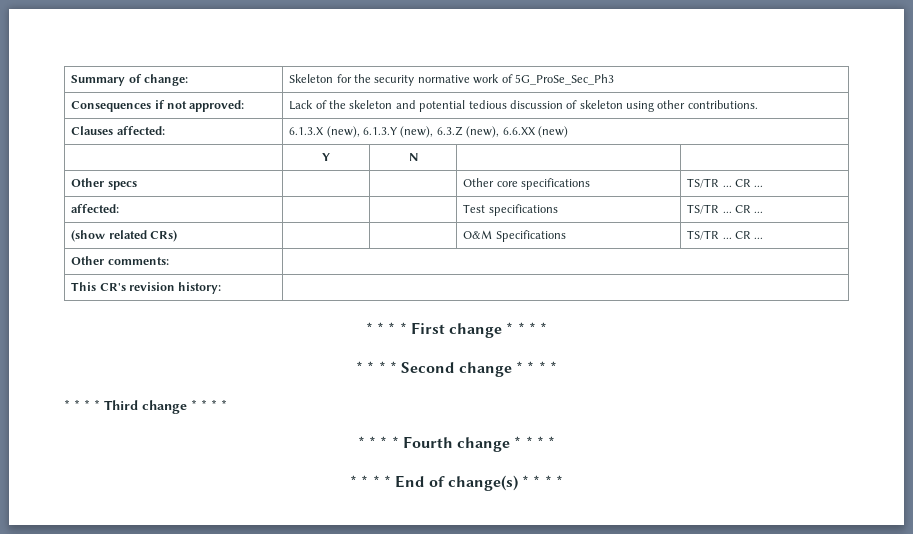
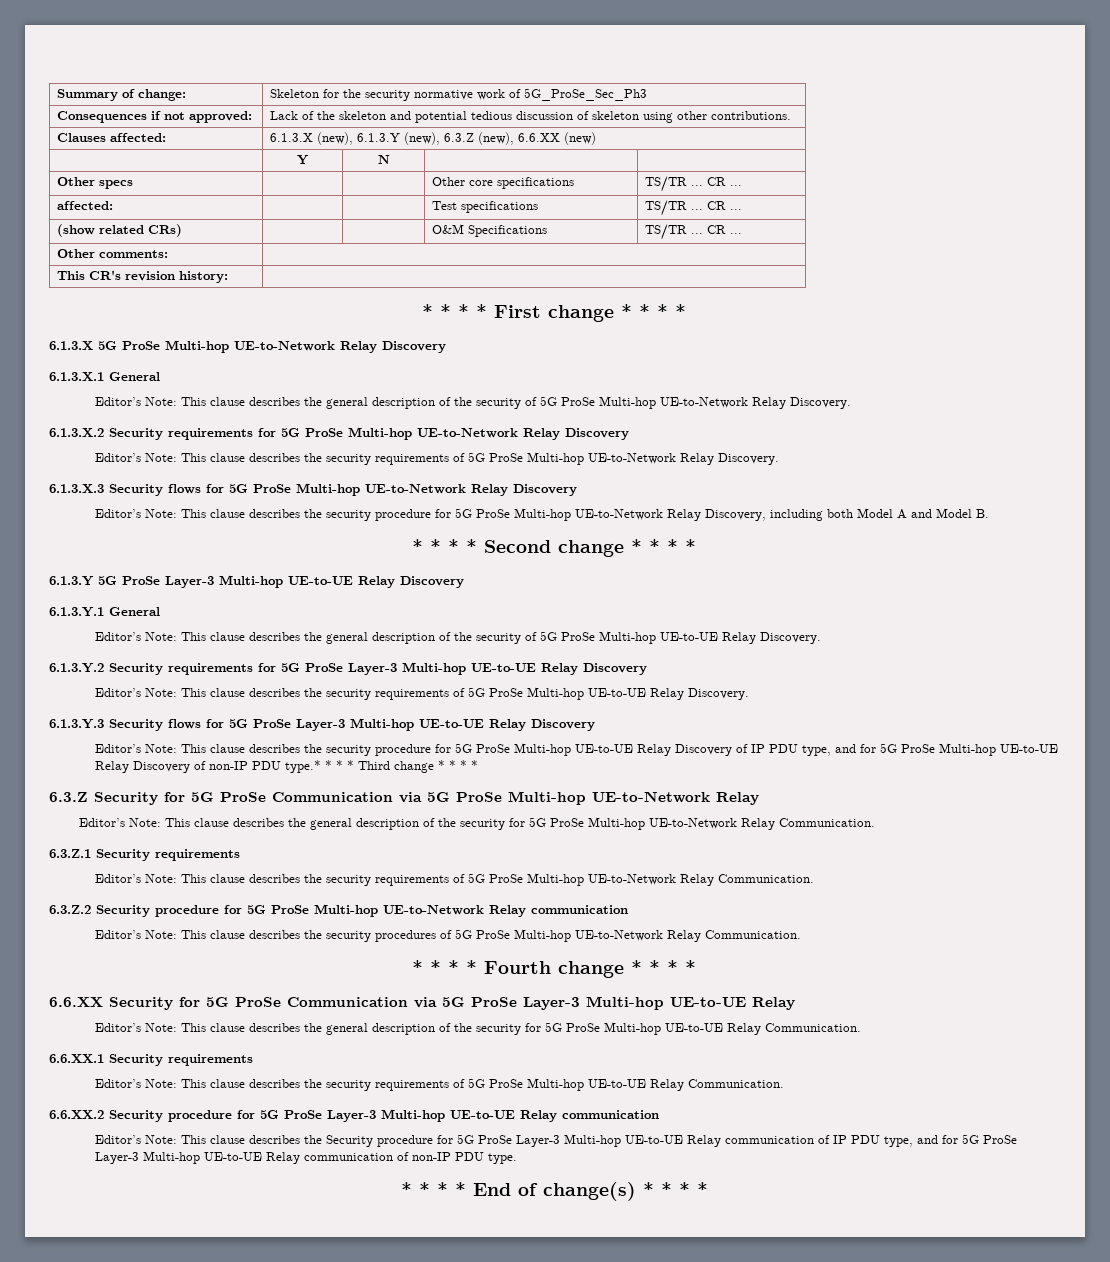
+ 6.1.3.X 5G ProSe Multi-hop UE-to-Network Relay Discovery
+ 6.1.3.X.1 General
+ Editor’s Note: This clause describes the general description of the security of 5G ProSe Multi-hop UE-to-Network Relay Discovery.
+ 6.1.3.X.2 Security requirements for 5G ProSe Multi-hop UE-to-Network Relay Discovery
+ Editor’s Note: This clause describes the security requirements of 5G ProSe Multi-hop UE-to-Network Relay Discovery.
+ 6.1.3.X.3 Security flows for 5G ProSe Multi-hop UE-to-Network Relay Discovery
+ Editor’s Note: This clause describes the security procedure for 5G ProSe Multi-hop UE-to-Network Relay Discovery, including both Model A and Model B.
- * * * * Third change * * * *
+ 6.1.3.Y 5G ProSe Layer-3 Multi-hop UE-to-UE Relay Discovery
+ 6.1.3.Y.1 General
+ Editor’s Note: This clause describes the general description of the security of 5G ProSe Multi-hop UE-to-UE Relay Discovery.
+ 6.1.3.Y.2 Security requirements for 5G ProSe Layer-3 Multi-hop UE-to-UE Relay Discovery
+ Editor’s Note: This clause describes the security requirements of 5G ProSe Multi-hop UE-to-UE Relay Discovery.
+ 6.1.3.Y.3 Security flows for 5G ProSe Layer-3 Multi-hop UE-to-UE Relay Discovery
+ Editor’s Note: This clause describes the security procedure for 5G ProSe Multi-hop UE-to-UE Relay Discovery of IP PDU type, and for 5G ProSe Multi-hop UE-to-UE Relay Discovery of non-IP PDU type.* * * * Third change * * * *
+ 6.3.Z Security for 5G ProSe Communication via 5G ProSe Multi-hop UE-to-Network Relay
+ Editor’s Note: This clause describes the general description of the security for 5G ProSe Multi-hop UE-to-Network Relay Communication.
+ 6.3.Z.1 Security requirements
+ Editor’s Note: This clause describes the security requirements of 5G ProSe Multi-hop UE-to-Network Relay Communication.
+ 6.3.Z.2 Security procedure for 5G ProSe Multi-hop UE-to-Network Relay communication
+ Editor’s Note: This clause describes the security procedures of 5G ProSe Multi-hop UE-to-Network Relay Communication.
+ 6.6.XX Security for 5G ProSe Communication via 5G ProSe Layer-3 Multi-hop UE-to-UE Relay
+ Editor’s Note: This clause describes the general description of the security for 5G ProSe Multi-hop UE-to-UE Relay Communication.
+ 6.6.XX.1 Security requirements
+ Editor’s Note: This clause describes the security requirements of 5G ProSe Multi-hop UE-to-UE Relay Communication.
+ 6.6.XX.2 Security procedure for 5G ProSe Layer-3 Multi-hop UE-to-UE Relay communication
+ Editor’s Note: This clause describes the Security procedure for 5G ProSe Layer-3 Multi-hop UE-to-UE Relay communication of IP PDU type, and for 5G ProSe Layer-3 Multi-hop UE-to-UE Relay communication of non-IP PDU type.

